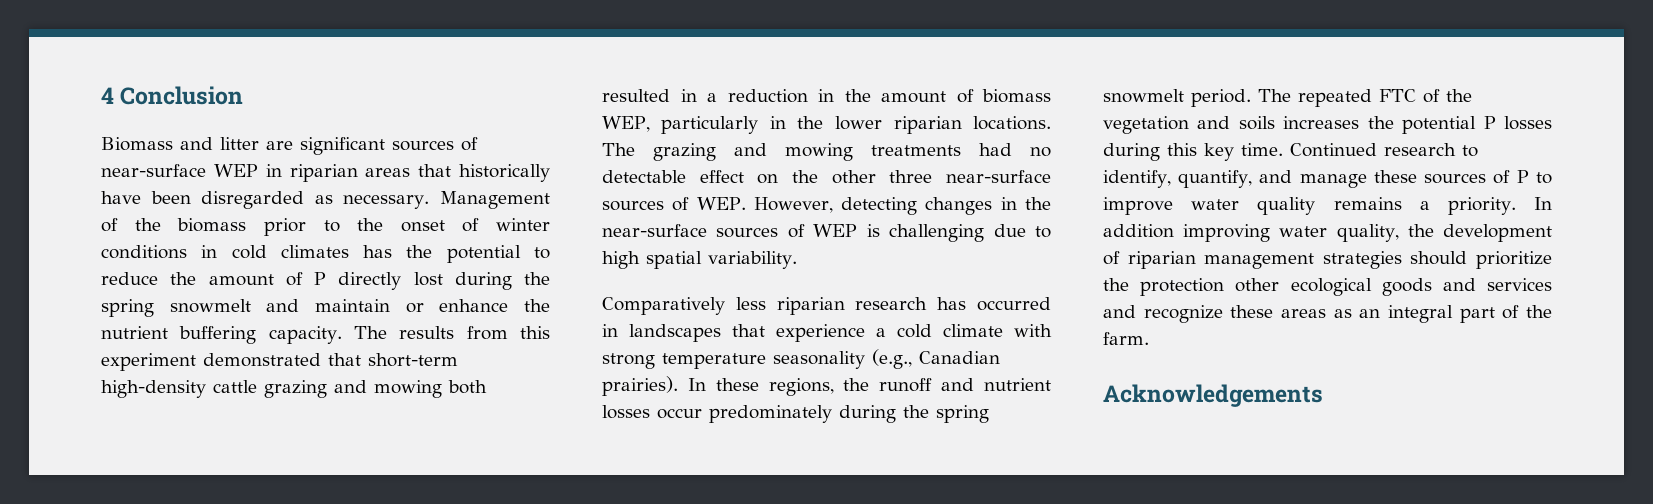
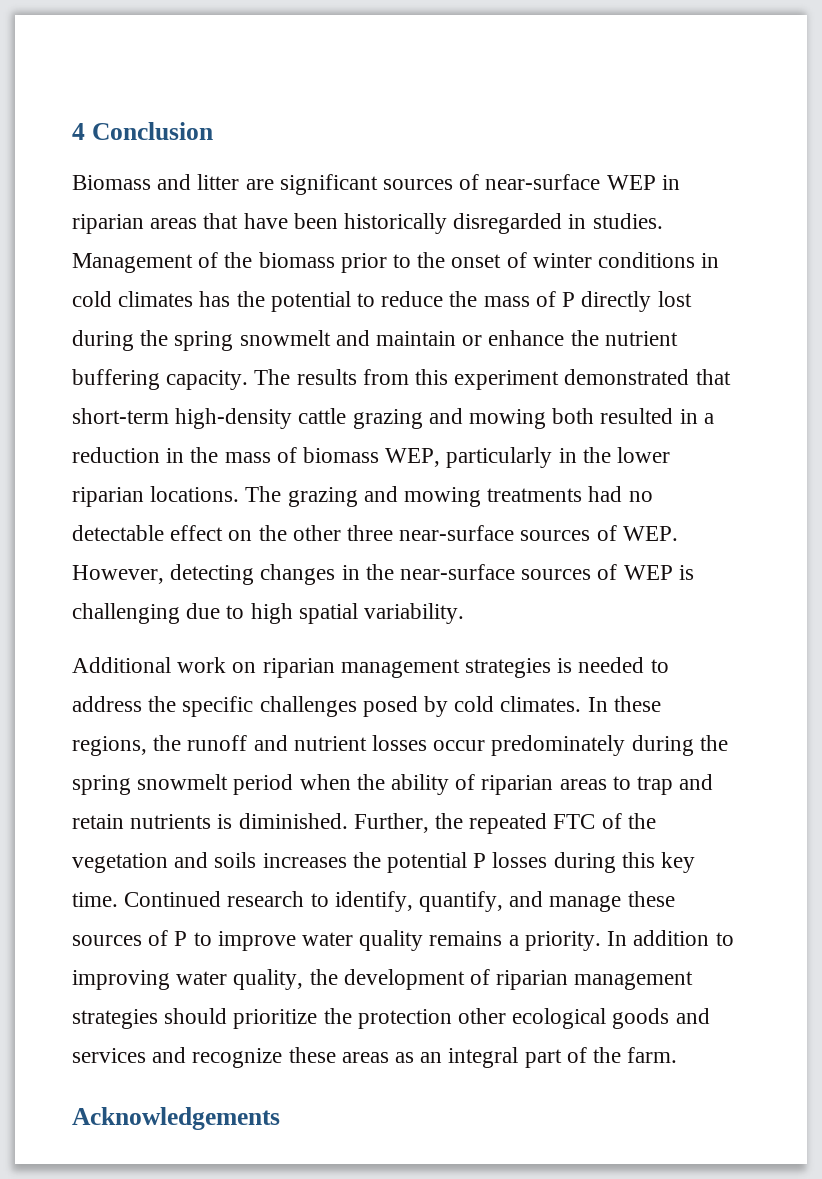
- Biomass and litter are significant sources of near-surface WEP in riparian areas that historically have been disregarded as necessary.
+ Biomass and litter are significant sources of near-surface WEP in riparian areas that have been historically disregarded in studies.
- Management of the biomass prior to the onset of winter conditions in cold climates has the potential to reduce the amount of P directly lost during the spring snowmelt and maintain or enhance the nutrient buffering capacity.
+ Management of the biomass prior to the onset of winter conditions in cold climates has the potential to reduce the mass of P directly lost during the spring snowmelt and maintain or enhance the nutrient buffering capacity.
- The results from this experiment demonstrated that short-term high-density cattle grazing and mowing both resulted in a reduction in the amount of biomass WEP, particularly in the lower riparian locations.
+ The results from this experiment demonstrated that short-term high-density cattle grazing and mowing both resulted in a reduction in the mass of biomass WEP, particularly in the lower riparian locations.
- Comparatively less riparian research has occurred in landscapes that experience a cold climate with strong temperature seasonality (e.g., Canadian prairies).
+ Additional work on riparian management strategies is needed to address the specific challenges posed by cold climates.
- In these regions, the runoff and nutrient losses occur predominately during the spring snowmelt period. The repeated FTC of the vegetation and soils increases the potential P losses during this key time.
+ In these regions, the runoff and nutrient losses occur predominately during the spring snowmelt period when the ability of riparian areas to trap and retain nutrients is diminished. Further, the repeated FTC of the vegetation and soils increases the potential P losses during this key time.
- In addition improving water quality, the development of riparian management strategies should prioritize the protection other ecological goods and services and recognize these areas as an integral part of the farm.
+ In addition to improving water quality, the development of riparian management strategies should prioritize the protection other ecological goods and services and recognize these areas as an integral part of the farm.

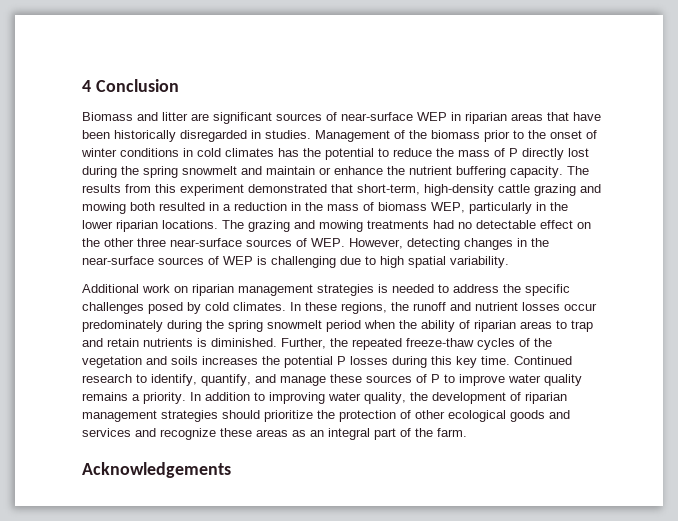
- The results from this experiment demonstrated that short-term high-density cattle grazing and mowing both resulted in a reduction in the mass of biomass WEP, particularly in the lower riparian locations.
+ The results from this experiment demonstrated that short-term, high-density cattle grazing and mowing both resulted in a reduction in the mass of biomass WEP, particularly in the lower riparian locations.
- Further, the repeated FTC of the vegetation and soils increases the potential P losses during this key time.
+ Further, the repeated freeze-thaw cycles of the vegetation and soils increases the potential P losses during this key time.
- In addition to improving water quality, the development of riparian management strategies should prioritize the protection other ecological goods and services and recognize these areas as an integral part of the farm.
+ In addition to improving water quality, the development of riparian management strategies should prioritize the protection of other ecological goods and services and recognize these areas as an integral part of the farm.

